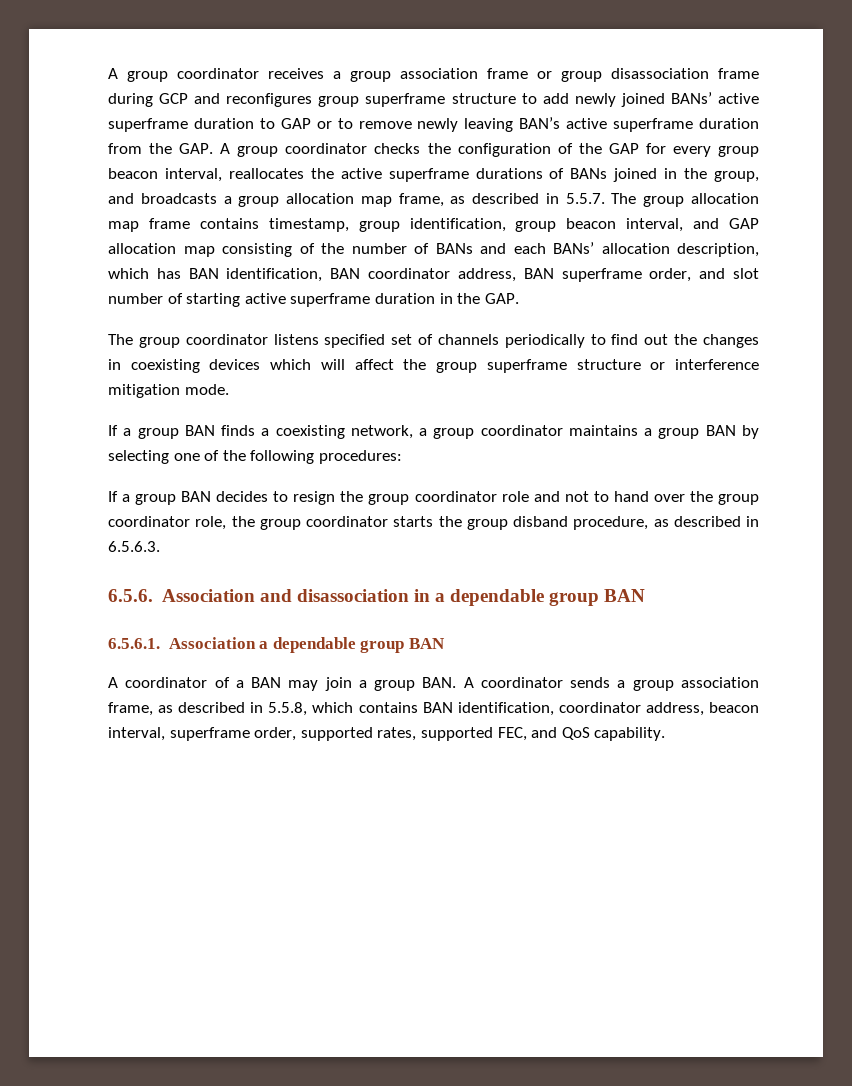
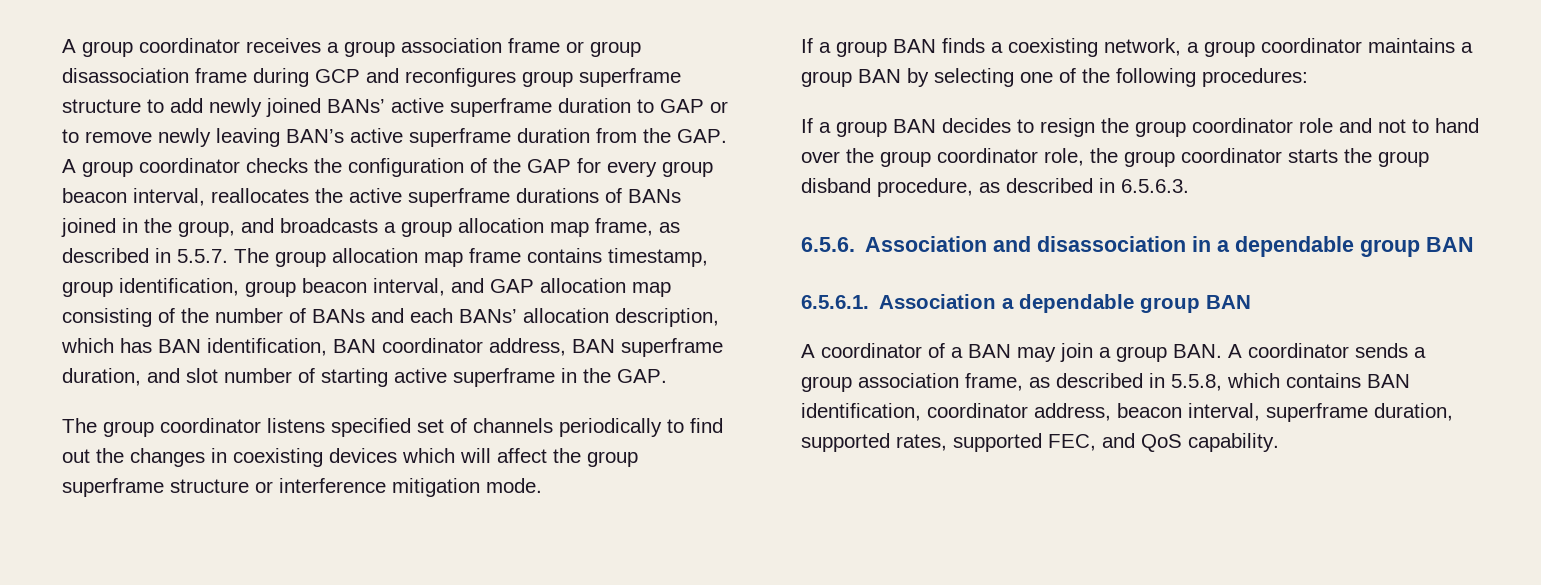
- A group coordinator receives a group association frame or group disassociation frame during GCP and reconfigures group superframe structure to add newly joined BANs’ active superframe duration to GAP or to remove newly leaving BAN’s active superframe duration from the GAP. A group coordinator checks the configuration of the GAP for every group beacon interval, reallocates the active superframe durations of BANs joined in the group, and broadcasts a group allocation map frame, as described in 5.5.7. The group allocation map frame contains timestamp, group identification, group beacon interval, and GAP allocation map consisting of the number of BANs and each BANs’ allocation description, which has BAN identification, BAN coordinator address, BAN superframe order, and slot number of starting active superframe duration in the GAP.
+ A group coordinator receives a group association frame or group disassociation frame during GCP and reconfigures group superframe structure to add newly joined BANs’ active superframe duration to GAP or to remove newly leaving BAN’s active superframe duration from the GAP. A group coordinator checks the configuration of the GAP for every group beacon interval, reallocates the active superframe durations of BANs joined in the group, and broadcasts a group allocation map frame, as described in 5.5.7. The group allocation map frame contains timestamp, group identification, group beacon interval, and GAP allocation map consisting of the number of BANs and each BANs’ allocation description, which has BAN identification, BAN coordinator address, BAN superframe duration, and slot number of starting active superframe in the GAP.
- A coordinator of a BAN may join a group BAN. A coordinator sends a group association frame, as described in 5.5.8, which contains BAN identification, coordinator address, beacon interval, superframe order, supported rates, supported FEC, and QoS capability.
+ A coordinator of a BAN may join a group BAN. A coordinator sends a group association frame, as described in 5.5.8, which contains BAN identification, coordinator address, beacon interval, superframe duration, supported rates, supported FEC, and QoS capability.

